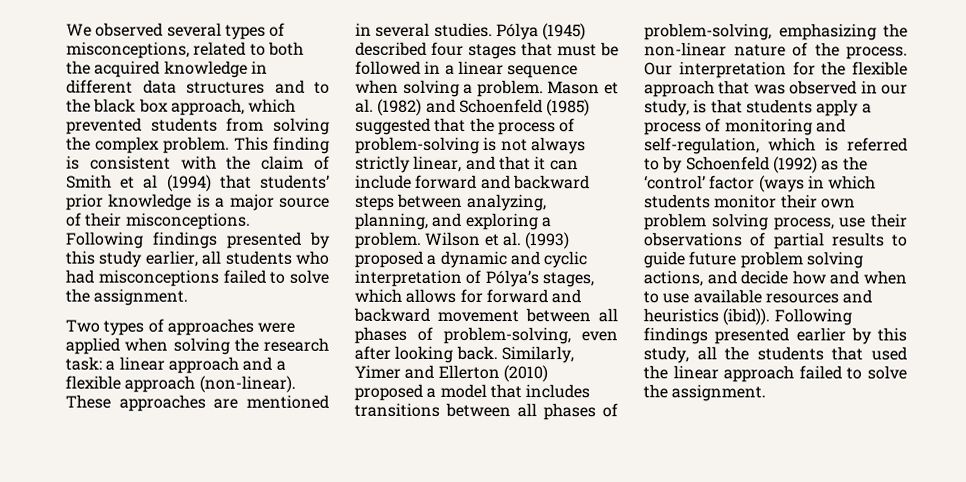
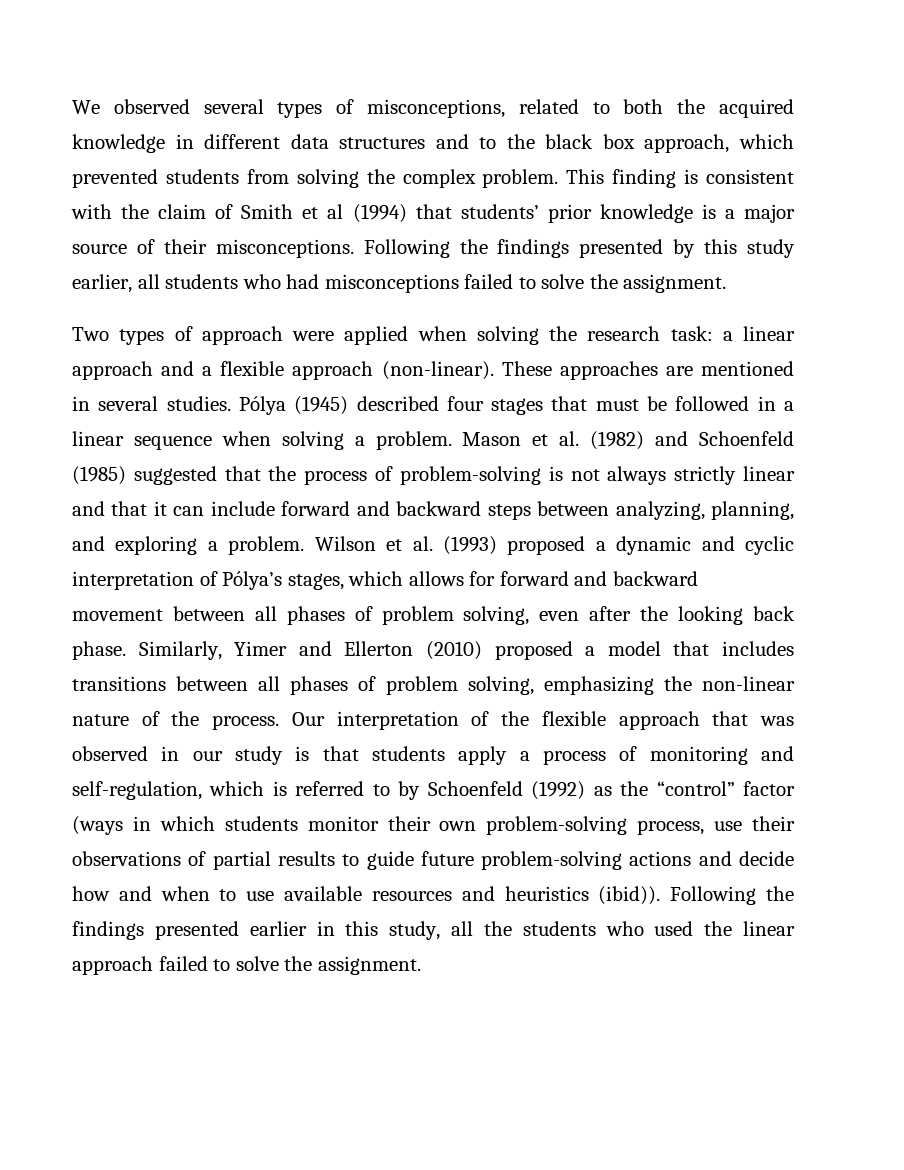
- Following findings presented by this study earlier, all students who had misconceptions failed to solve the assignment.
+ Following the findings presented by this study earlier, all students who had misconceptions failed to solve the assignment.
- Two types of approaches were applied when solving the research task: a linear approach and a flexible approach (non-linear).
+ Two types of approach were applied when solving the research task: a linear approach and a flexible approach (non-linear).
- Mason et al. (1982) and Schoenfeld (1985) suggested that the process of problem-solving is not always strictly linear, and that it can include forward and backward steps between analyzing, planning, and exploring a problem.
+ Mason et al. (1982) and Schoenfeld (1985) suggested that the process of problem-solving is not always strictly linear and that it can include forward and backward steps between analyzing, planning, and exploring a problem.
- Wilson et al. (1993) proposed a dynamic and cyclic interpretation of Pólya’s stages, which allows for forward and backward movement between all phases of problem-solving, even after looking back.
+ Wilson et al. (1993) proposed a dynamic and cyclic interpretation of Pólya’s stages, which allows for forward and backward movement between all phases of problem solving, even after the looking back phase.
- Similarly, Yimer and Ellerton (2010) proposed a model that includes transitions between all phases of problem-solving, emphasizing the non-linear nature of the process.
+ Similarly, Yimer and Ellerton (2010) proposed a model that includes transitions between all phases of problem solving, emphasizing the non-linear nature of the process.
- Our interpretation for the flexible approach that was observed in our study, is that students apply a process of monitoring and self-regulation, which is referred to by Schoenfeld (1992) as the ‘control’ factor (ways in which students monitor their own problem solving process, use their observations of partial results to guide future problem solving actions, and decide how and when to use available resources and heuristics (ibid)).
+ Our interpretation of the flexible approach that was observed in our study is that students apply a process of monitoring and self-regulation, which is referred to by Schoenfeld (1992) as the “control” factor (ways in which students monitor their own problem-solving process, use their observations of partial results to guide future problem-solving actions and decide how and when to use available resources and heuristics (ibid)).
- Following findings presented earlier by this study, all the students that used the linear approach failed to solve the assignment.
+ Following the findings presented earlier in this study, all the students who used the linear approach failed to solve the assignment.

